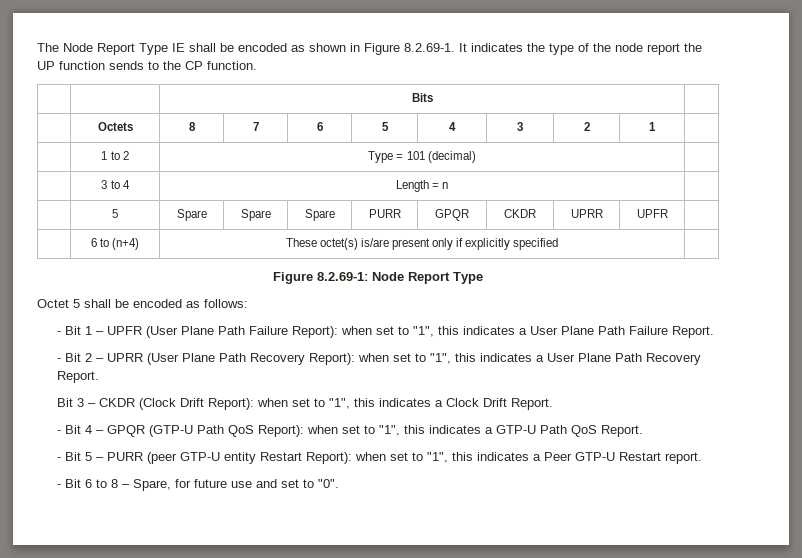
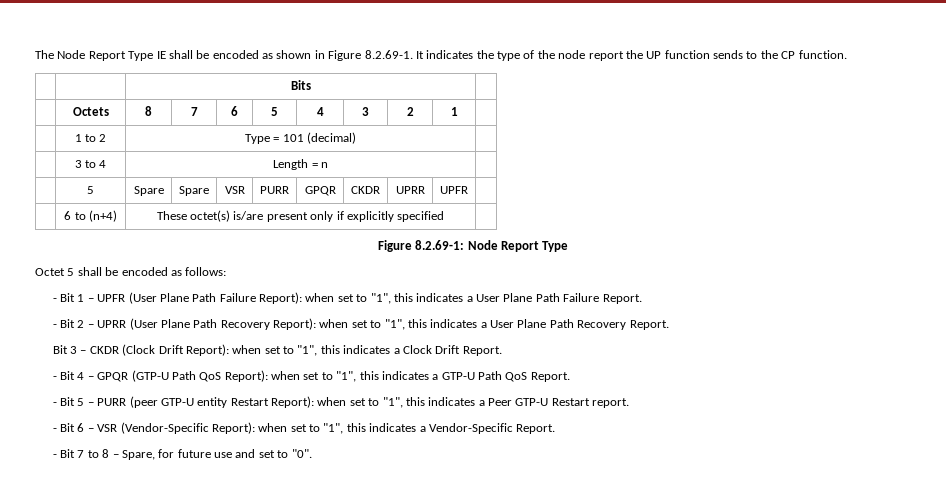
- | 5 | Spare | Spare | Spare | PURR | GPQR | CKDR | UPRR | UPFR |
+ | 5 | Spare | Spare | VSR | PURR | GPQR | CKDR | UPRR | UPFR |
- - Bit 6 to 8 – Spare, for future use and set to "0".
+ - Bit 6 – VSR (Vendor-Specific Report): when set to "1", this indicates a Vendor-Specific Report.
+ - Bit 7 to 8 – Spare, for future use and set to "0".

